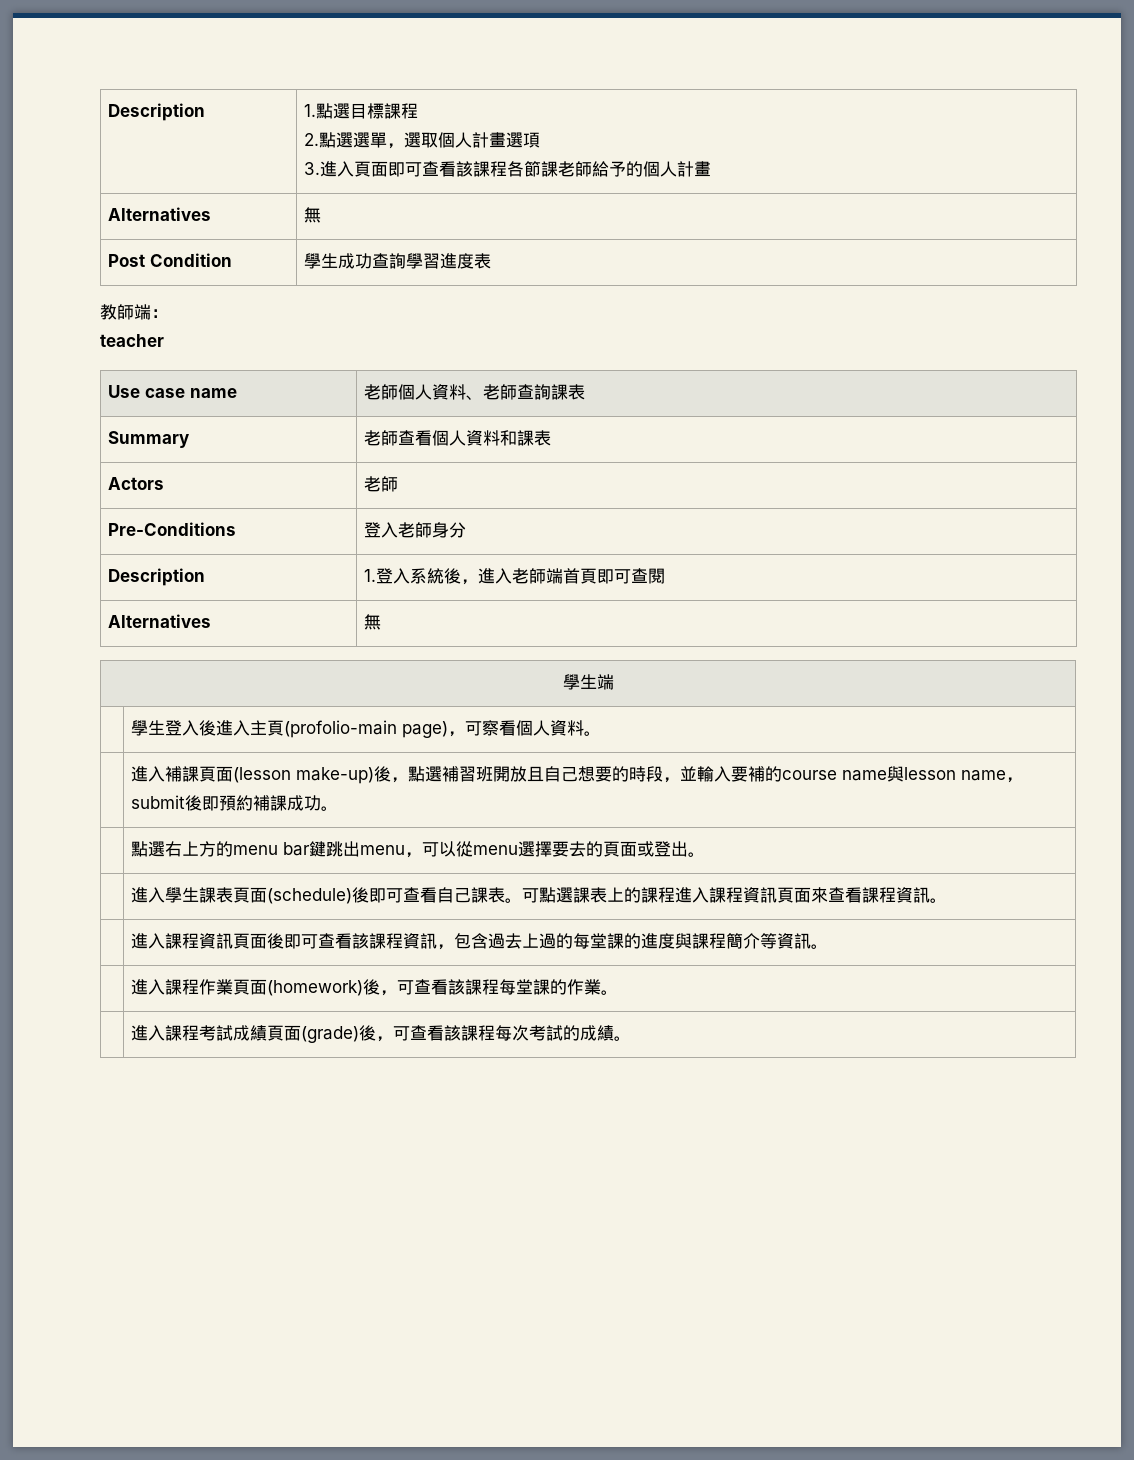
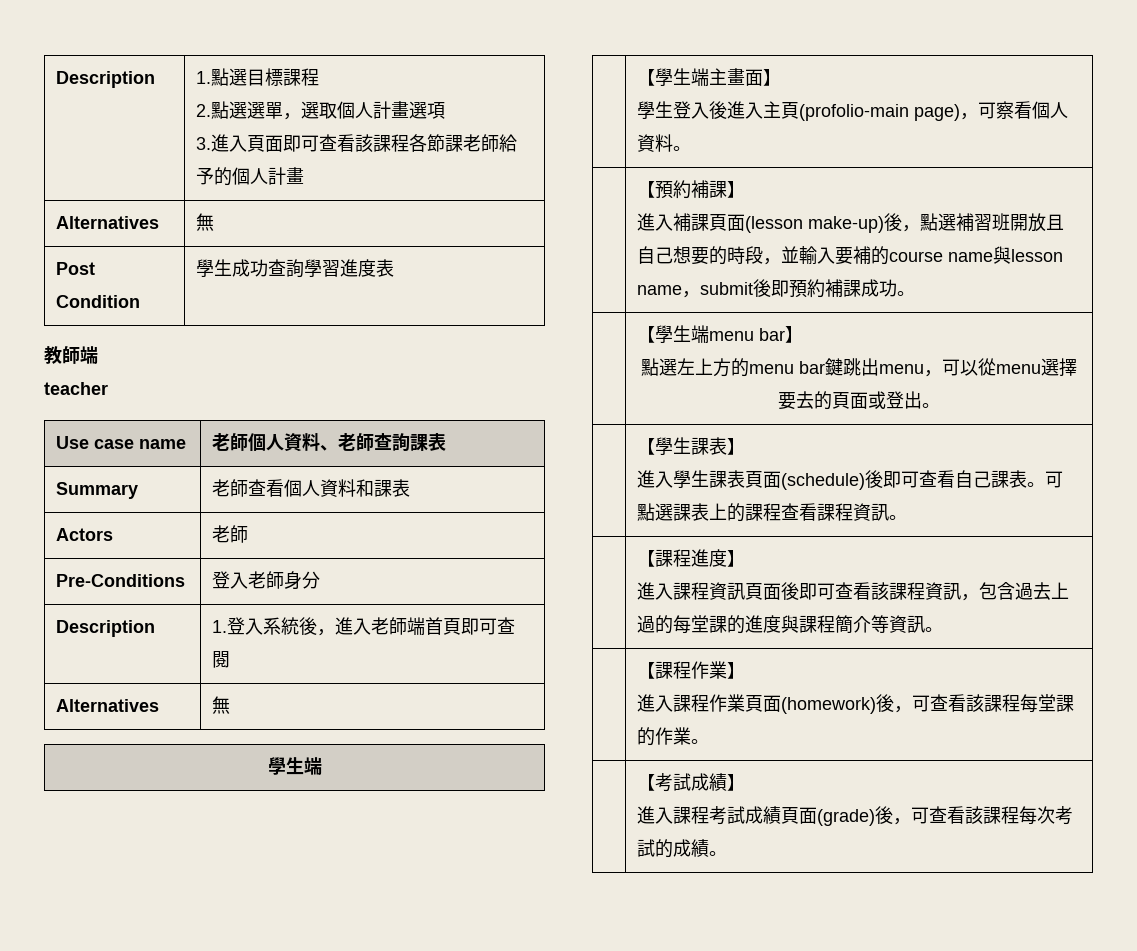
- 教師端：
+ 教師端
- | 學生登入後進入主頁(profolio-main page)，可察看個人資料。
+ | 【學生端主畫面】
+ 學生登入後進入主頁(profolio-main page)，可察看個人資料。
- | 進入補課頁面(lesson make-up)後，點選補習班開放且自己想要的時段，並輸入要補的course name與lesson name，submit後即預約補課成功。
+ | 【預約補課】
+ 進入補課頁面(lesson make-up)後，點選補習班開放且自己想要的時段，並輸入要補的course name與lesson name，submit後即預約補課成功。
- | 點選右上方的menu bar鍵跳出menu，可以從menu選擇要去的頁面或登出。
+ | 【學生端menu bar】
+ 點選左上方的menu bar鍵跳出menu，可以從menu選擇要去的頁面或登出。
- | 進入學生課表頁面(schedule)後即可查看自己課表。可點選課表上的課程進入課程資訊頁面來查看課程資訊。
+ | 【學生課表】
+ 進入學生課表頁面(schedule)後即可查看自己課表。可點選課表上的課程查看課程資訊。
- | 進入課程資訊頁面後即可查看該課程資訊，包含過去上過的每堂課的進度與課程簡介等資訊。
+ | 【課程進度】
+ 進入課程資訊頁面後即可查看該課程資訊，包含過去上過的每堂課的進度與課程簡介等資訊。
- | 進入課程作業頁面(homework)後，可查看該課程每堂課的作業。
+ | 【課程作業】
+ 進入課程作業頁面(homework)後，可查看該課程每堂課的作業。
- | 進入課程考試成績頁面(grade)後，可查看該課程每次考試的成績。
+ | 【考試成績】
+ 進入課程考試成績頁面(grade)後，可查看該課程每次考試的成績。

